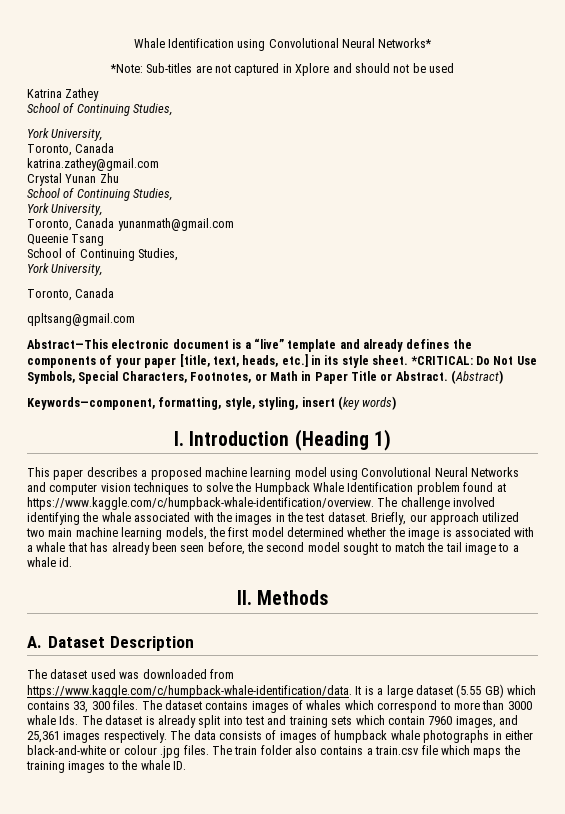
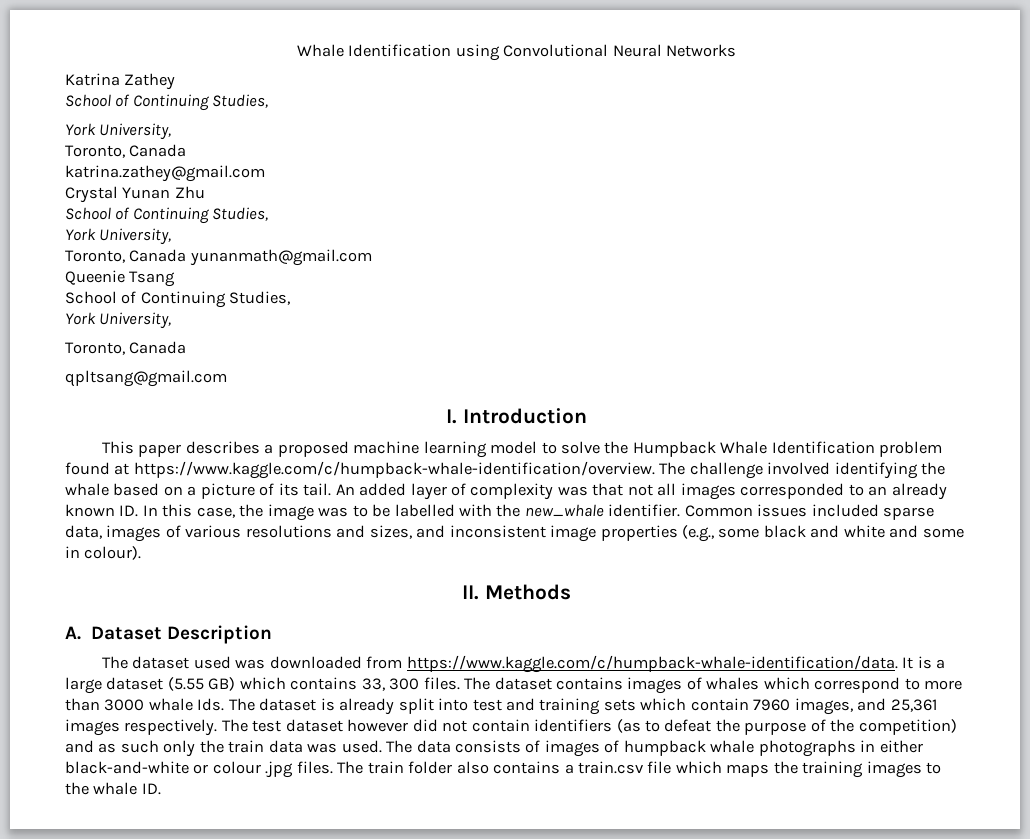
- Whale Identification using Convolutional Neural Networks*
- *Note: Sub-titles are not captured in Xplore and should not be used
+ Whale Identification using Convolutional Neural Networks
- Abstract—This electronic document is a “live” template and already defines the components of your paper [title, text, heads, etc.] in its style sheet. *CRITICAL: Do Not Use Symbols, Special Characters, Footnotes, or Math in Paper Title or Abstract. (Abstract)
- Keywords—component, formatting, style, styling, insert (key words)
- I. Introduction (Heading 1)
+ I. Introduction
- This paper describes a proposed machine learning model using Convolutional Neural Networks and computer vision techniques to solve the Humpback Whale Identification problem found at https://www.kaggle.com/c/humpback-whale-identification/overview. The challenge involved identifying the whale associated with the images in the test dataset. Briefly, our approach utilized two main machine learning models, the first model determined whether the image is associated with a whale that has already been seen before, the second model sought to match the tail image to a whale id.
+ This paper describes a proposed machine learning model to solve the Humpback Whale Identification problem found at https://www.kaggle.com/c/humpback-whale-identification/overview. The challenge involved identifying the whale based on a picture of its tail. An added layer of complexity was that not all images corresponded to an already known ID. In this case, the image was to be labelled with the new_whale identifier. Common issues included sparse data, images of various resolutions and sizes, and inconsistent image properties (e.g., some black and white and some in colour).
- The data consists of images of humpback whale photographs in either black-and-white or colour .jpg files.
+ The test dataset however did not contain identifiers (as to defeat the purpose of the competition) and as such only the train data was used. The data consists of images of humpback whale photographs in either black-and-white or colour .jpg files.

